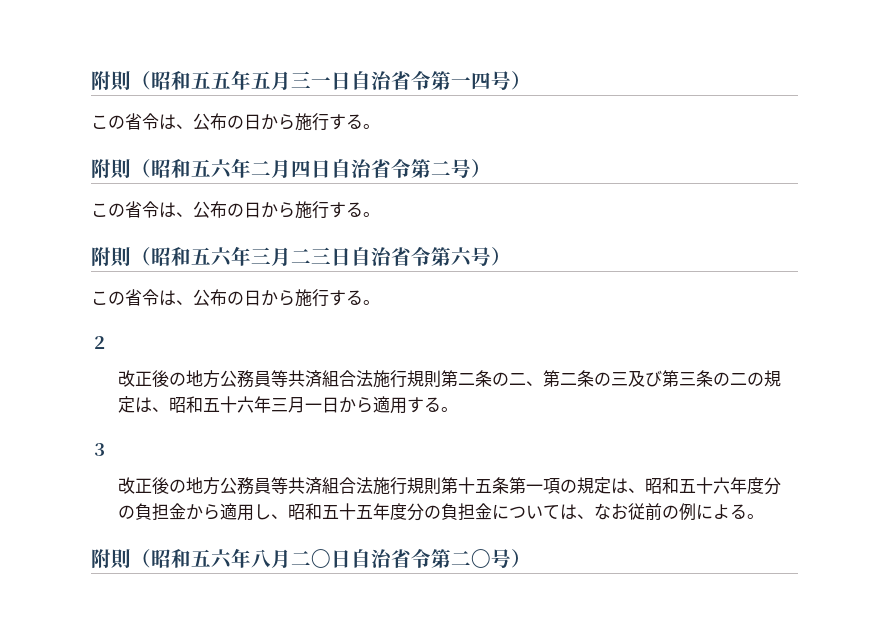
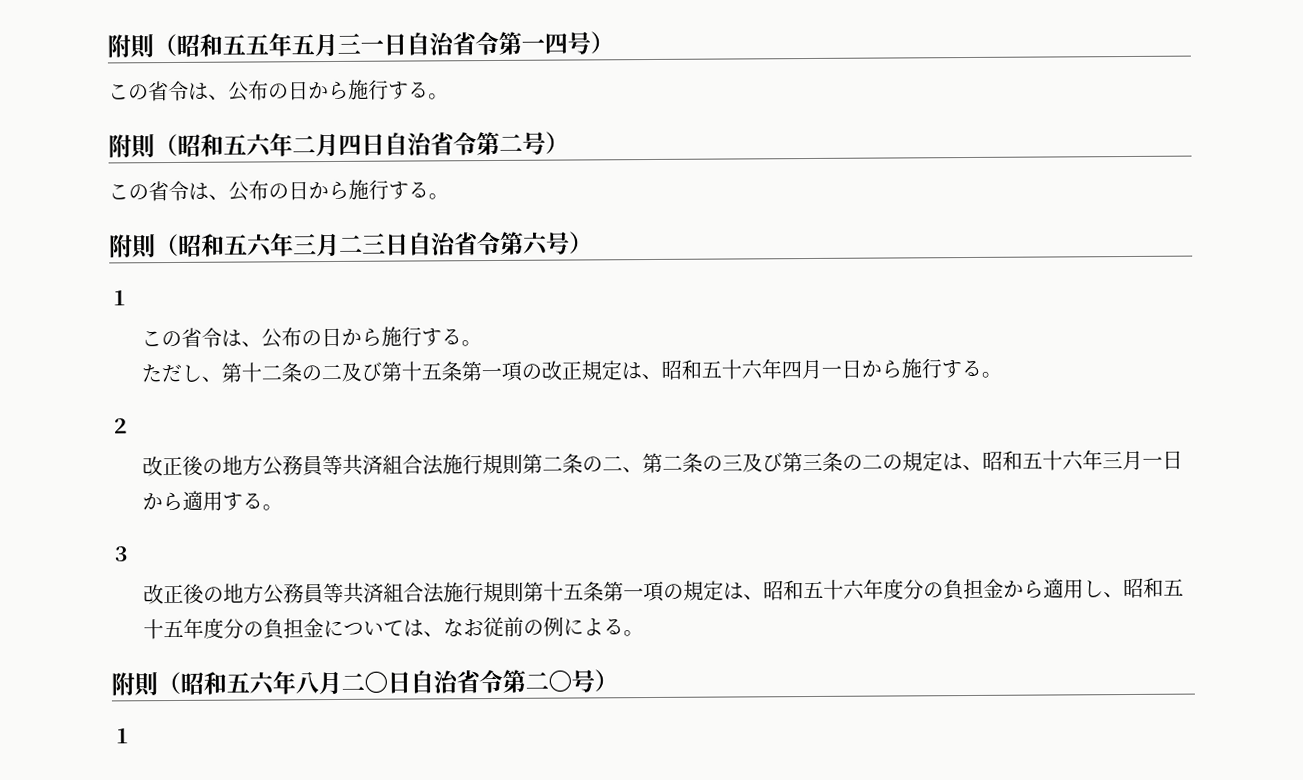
  附則（昭和五六年三月二三日自治省令第六号）
+ １
  この省令は、公布の日から施行する。
+ ただし、第十二条の二及び第十五条第一項の改正規定は、昭和五十六年四月一日から施行する。
  附則（昭和五六年八月二〇日自治省令第二〇号）
+ １

